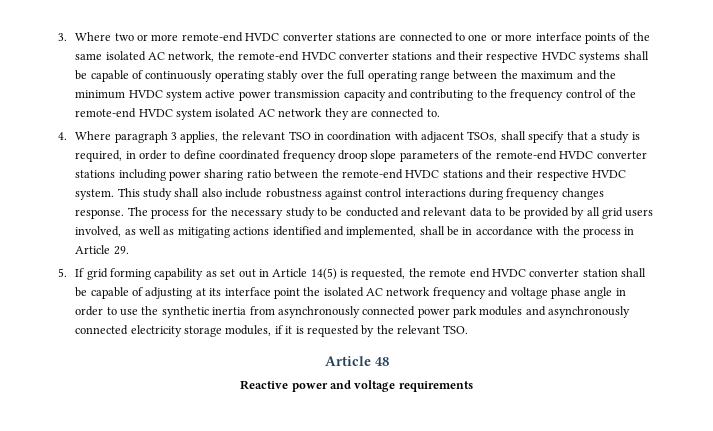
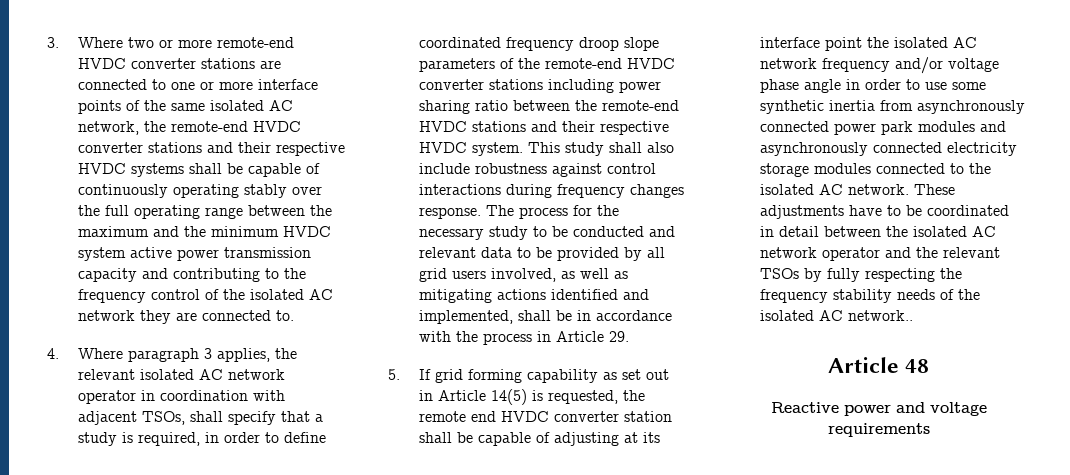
- 3. Where two or more remote-end HVDC converter stations are connected to one or more interface points of the same isolated AC network, the remote-end HVDC converter stations and their respective HVDC systems shall be capable of continuously operating stably over the full operating range between the maximum and the minimum HVDC system active power transmission capacity and contributing to the frequency control of the remote-end HVDC system isolated AC network they are connected to.
+ 3. Where two or more remote-end HVDC converter stations are connected to one or more interface points of the same isolated AC network, the remote-end HVDC converter stations and their respective HVDC systems shall be capable of continuously operating stably over the full operating range between the maximum and the minimum HVDC system active power transmission capacity and contributing to the frequency control of the isolated AC network they are connected to.
- 4. Where paragraph 3 applies, the relevant TSO in coordination with adjacent TSOs, shall specify that a study is required, in order to define coordinated frequency droop slope parameters of the remote-end HVDC converter stations including power sharing ratio between the remote-end HVDC stations and their respective HVDC system.
+ 4. Where paragraph 3 applies, the relevant isolated AC network operator in coordination with adjacent TSOs, shall specify that a study is required, in order to define coordinated frequency droop slope parameters of the remote-end HVDC converter stations including power sharing ratio between the remote-end HVDC stations and their respective HVDC system.
- 5. If grid forming capability as set out in Article 14(5) is requested, the remote end HVDC converter station shall be capable of adjusting at its interface point the isolated AC network frequency and voltage phase angle in order to use the synthetic inertia from asynchronously connected power park modules and asynchronously connected electricity storage modules, if it is requested by the relevant TSO.
+ 5. If grid forming capability as set out in Article 14(5) is requested, the remote end HVDC converter station shall be capable of adjusting at its interface point the isolated AC network frequency and/or voltage phase angle in order to use some synthetic inertia from asynchronously connected power park modules and asynchronously connected electricity storage modules connected to the isolated AC network. These adjustments have to be coordinated in detail between the isolated AC network operator and the relevant TSOs by fully respecting the frequency stability needs of the isolated AC network..

